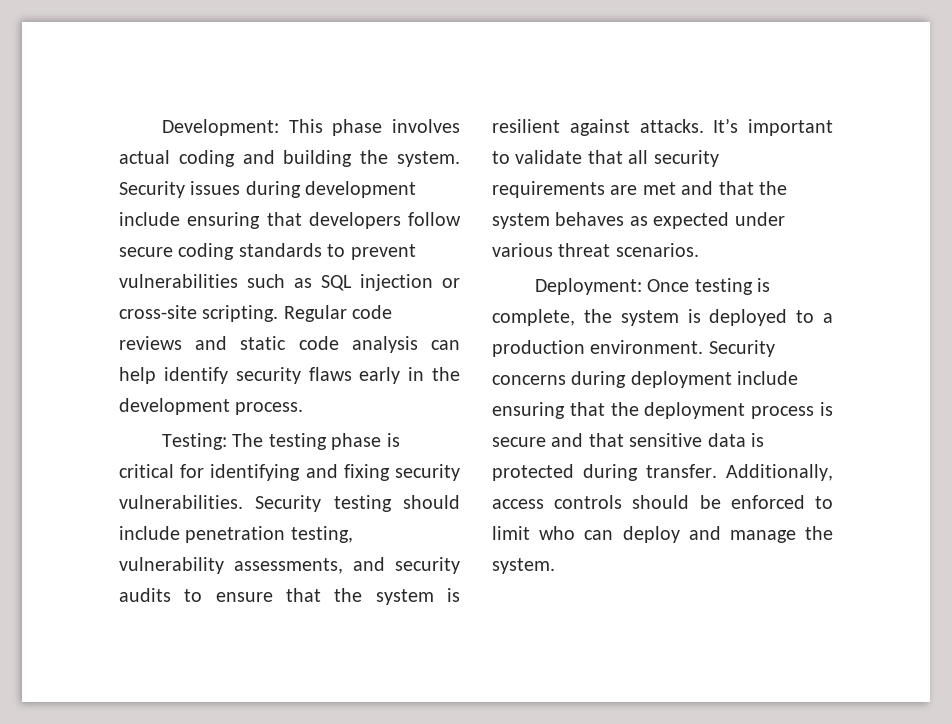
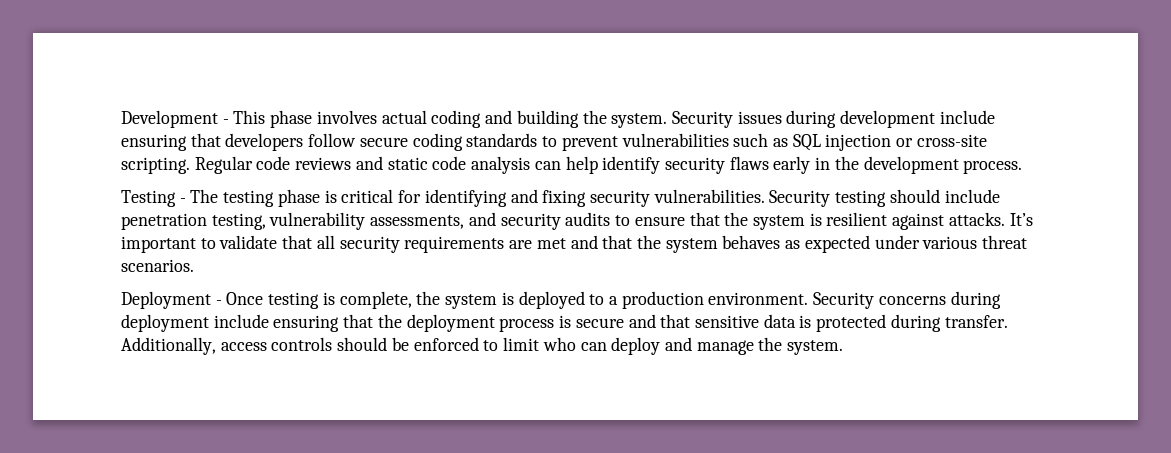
- Development: This phase involves actual coding and building the system.
+ Development - This phase involves actual coding and building the system.
- Testing: The testing phase is critical for identifying and fixing security vulnerabilities.
+ Testing - The testing phase is critical for identifying and fixing security vulnerabilities.
- Deployment: Once testing is complete, the system is deployed to a production environment.
+ Deployment - Once testing is complete, the system is deployed to a production environment.

